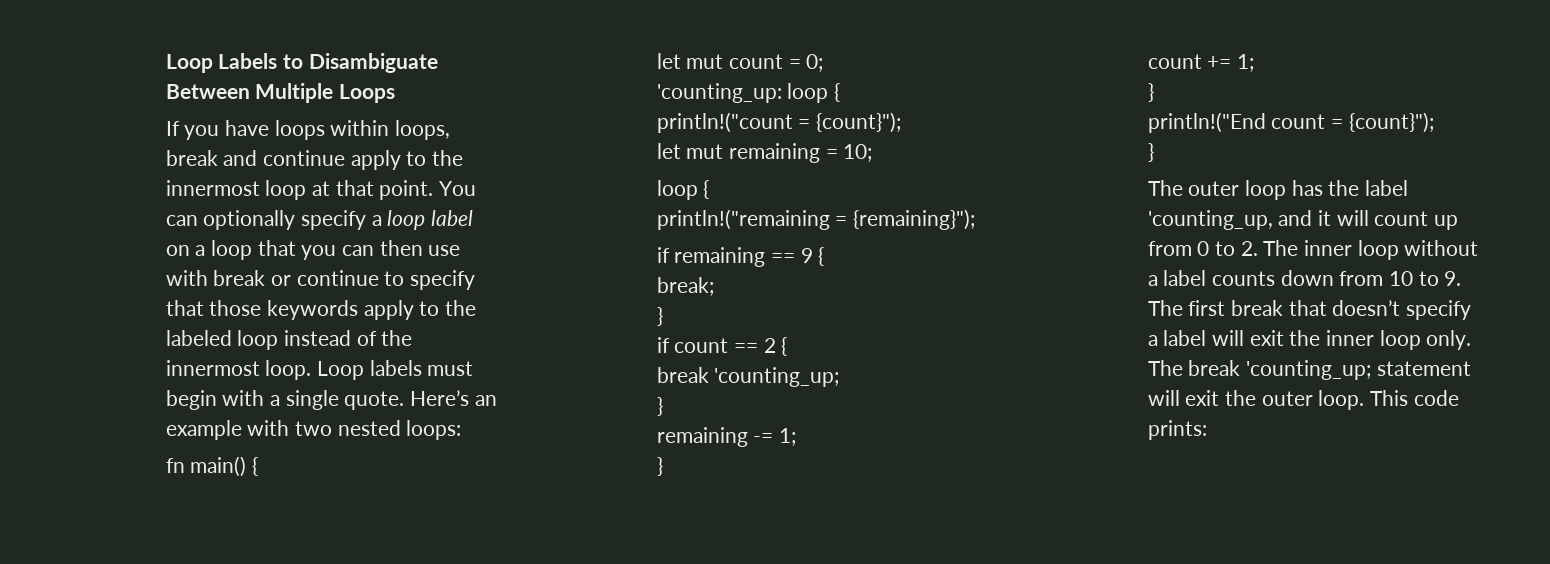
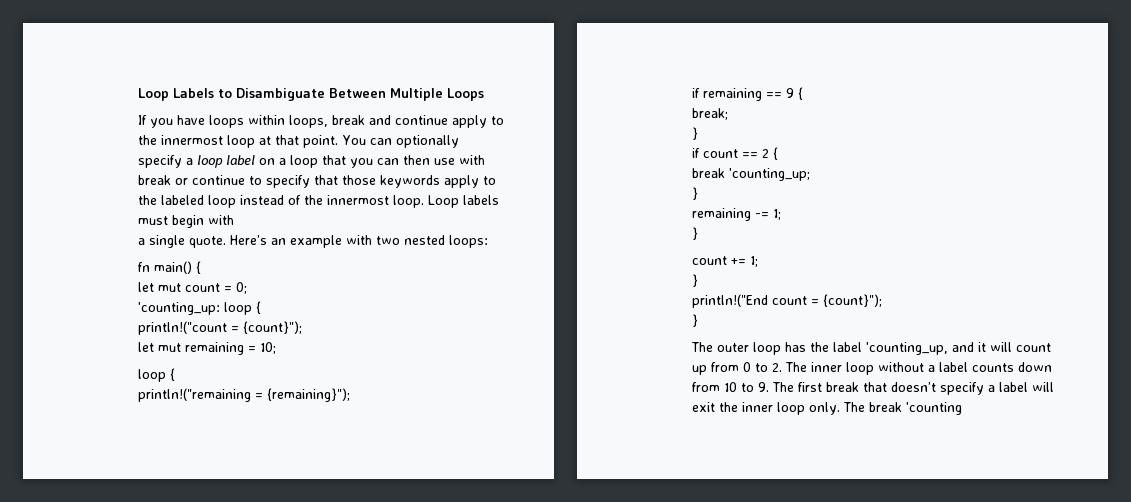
- Loop labels must begin with a single quote.
+ Loop labels must begin with
+ a single quote.
- The break 'counting_up; statement will exit the outer loop. This code prints:
+ The break 'counting

